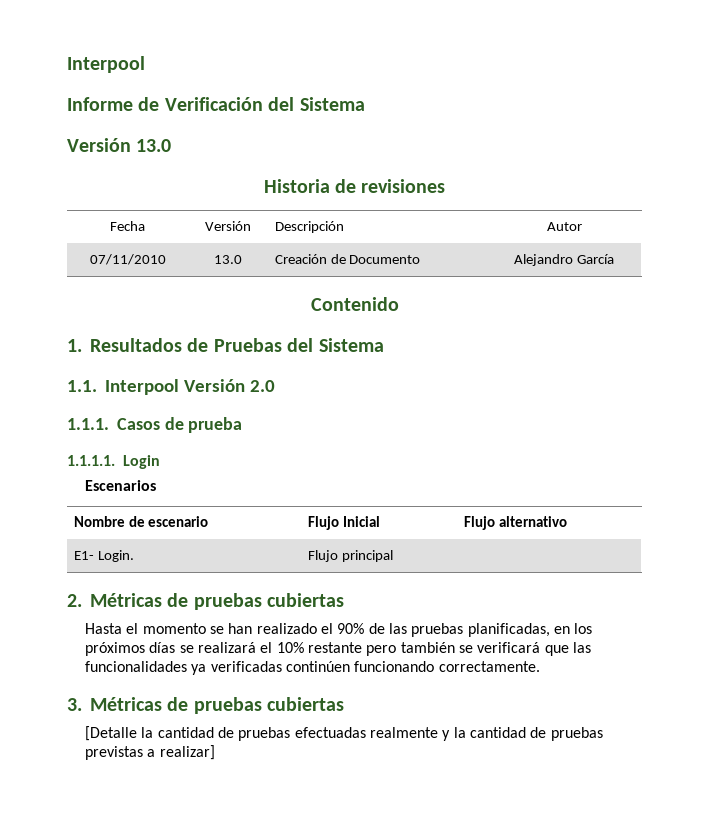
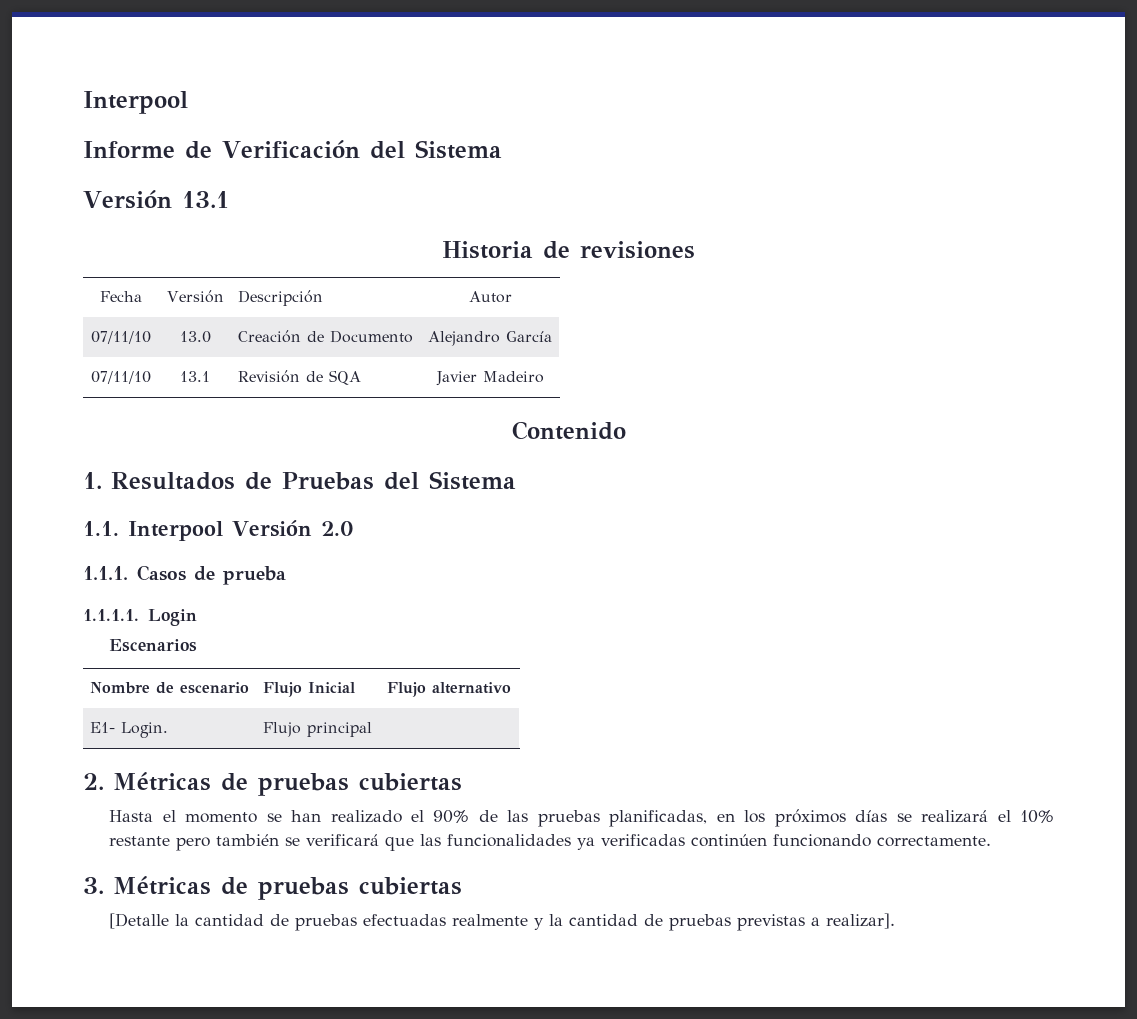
- Versión 13.0
+ Versión 13.1
- 07/11/2010 | 13.0 | Creación de Documento | Alejandro García
+ 07/11/10 | 13.0 | Creación de Documento | Alejandro García
+ 07/11/10 | 13.1 | Revisión de SQA | Javier Madeiro
- [Detalle la cantidad de pruebas efectuadas realmente y la cantidad de pruebas previstas a realizar]
+ [Detalle la cantidad de pruebas efectuadas realmente y la cantidad de pruebas previstas a realizar].

